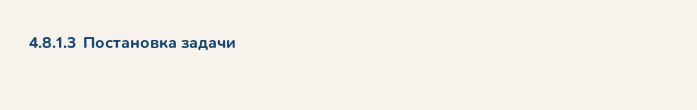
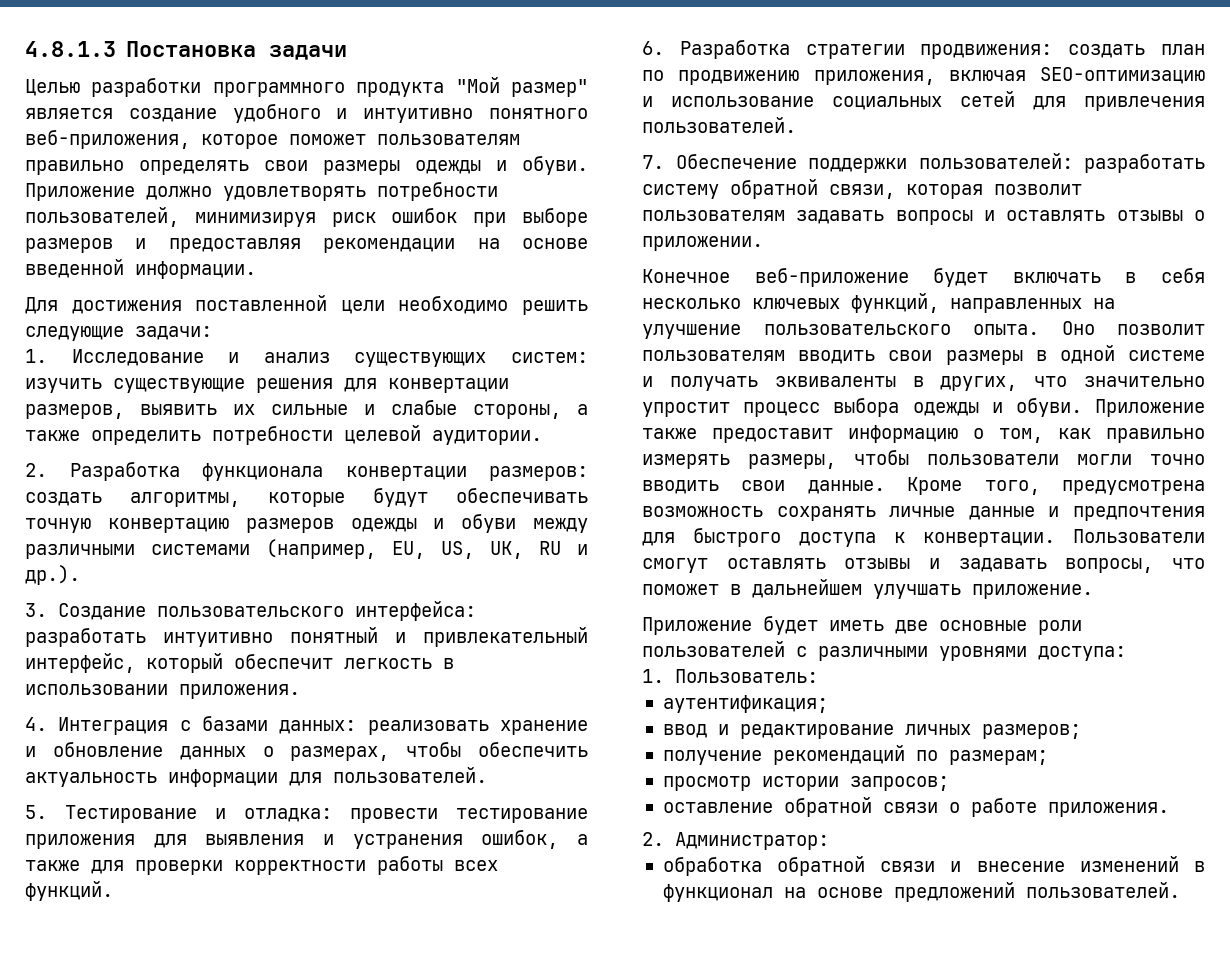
+ Целью разработки программного продукта "Мой размер" является создание удобного и интуитивно понятного веб-приложения, которое поможет пользователям правильно определять свои размеры одежды и обуви. Приложение должно удовлетворять потребности пользователей, минимизируя риск ошибок при выборе размеров и предоставляя рекомендации на основе введенной информации.
+ Для достижения поставленной цели необходимо решить следующие задачи:
+ 1. Исследование и анализ существующих систем: изучить существующие решения для конвертации размеров, выявить их сильные и слабые стороны, а также определить потребности целевой аудитории.
+ 2. Разработка функционала конвертации размеров: создать алгоритмы, которые будут обеспечивать точную конвертацию размеров одежды и обуви между различными системами (например, EU, US, UK, RU и др.).
+ 3. Создание пользовательского интерфейса: разработать интуитивно понятный и привлекательный интерфейс, который обеспечит легкость в использовании приложения.
+ 4. Интеграция с базами данных: реализовать хранение и обновление данных о размерах, чтобы обеспечить актуальность информации для пользователей.
+ 5. Тестирование и отладка: провести тестирование приложения для выявления и устранения ошибок, а также для проверки корректности работы всех функций.
+ 6. Разработка стратегии продвижения: создать план по продвижению приложения, включая SEO-оптимизацию и использование социальных сетей для привлечения пользователей.
+ 7. Обеспечение поддержки пользователей: разработать систему обратной связи, которая позволит пользователям задавать вопросы и оставлять отзывы о приложении.
+ Конечное веб-приложение будет включать в себя несколько ключевых функций, направленных на улучшение пользовательского опыта. Оно позволит пользователям вводить свои размеры в одной системе и получать эквиваленты в других, что значительно упростит процесс выбора одежды и обуви. Приложение также предоставит информацию о том, как правильно измерять размеры, чтобы пользователи могли точно вводить свои данные. Кроме того, предусмотрена возможность сохранять личные данные и предпочтения для быстрого доступа к конвертации. Пользователи смогут оставлять отзывы и задавать вопросы, что поможет в дальнейшем улучшать приложение.
+ Приложение будет иметь две основные роли пользователей с различными уровнями доступа:
+ 1. Пользователь:
+ аутентификация;
+ ввод и редактирование личных размеров;
+ получение рекомендаций по размерам;
+ просмотр истории запросов;
+ оставление обратной связи о работе приложения.
+ 2. Администратор:
+ обработка обратной связи и внесение изменений в функционал на основе предложений пользователей.

